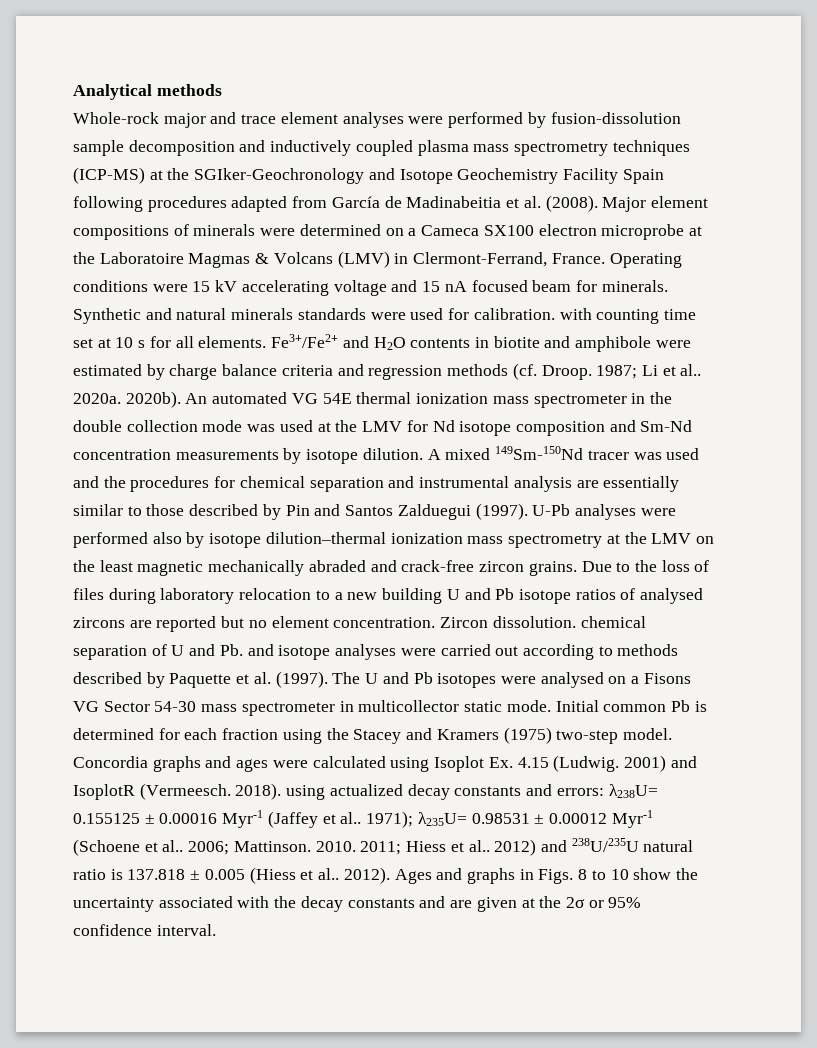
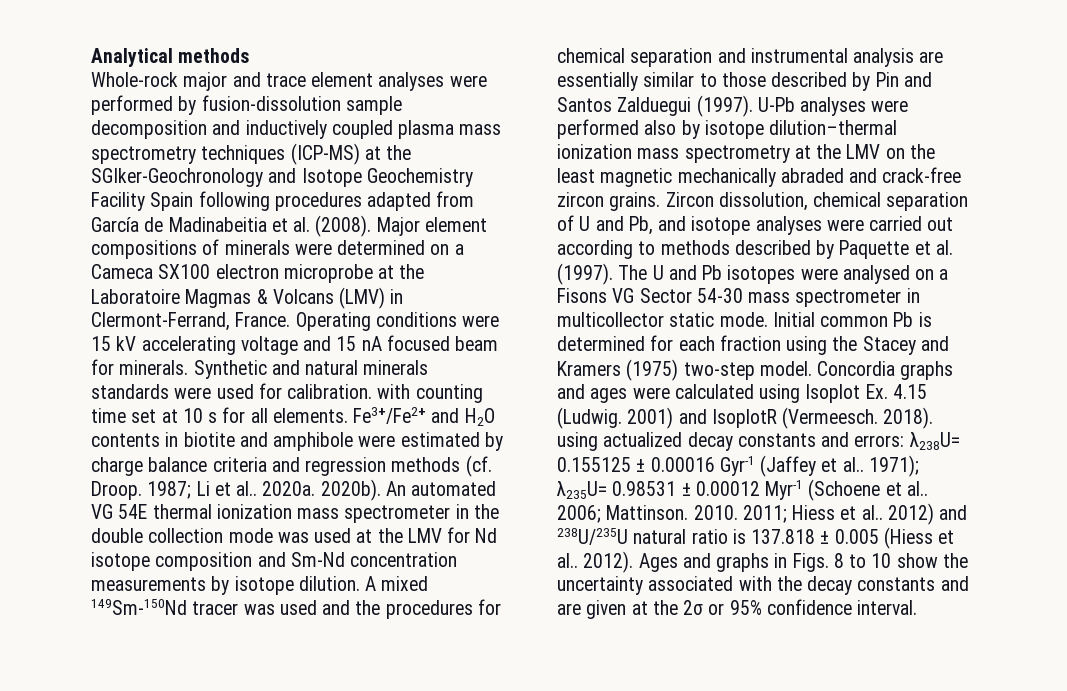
- Due to the loss of files during laboratory relocation to a new building U and Pb isotope ratios of analysed zircons are reported but no element concentration. Zircon dissolution. chemical separation of U and Pb. and isotope analyses were carried out according to methods described by Paquette et al. (1997).
+ Zircon dissolution, chemical separation of U and Pb, and isotope analyses were carried out according to methods described by Paquette et al. (1997).
- 2018). using actualized decay constants and errors: λ238U= 0.155125 ± 0.00016 Myr-1 (Jaffey et al..
+ 2018). using actualized decay constants and errors: λ238U= 0.155125 ± 0.00016 Gyr-1 (Jaffey et al..

